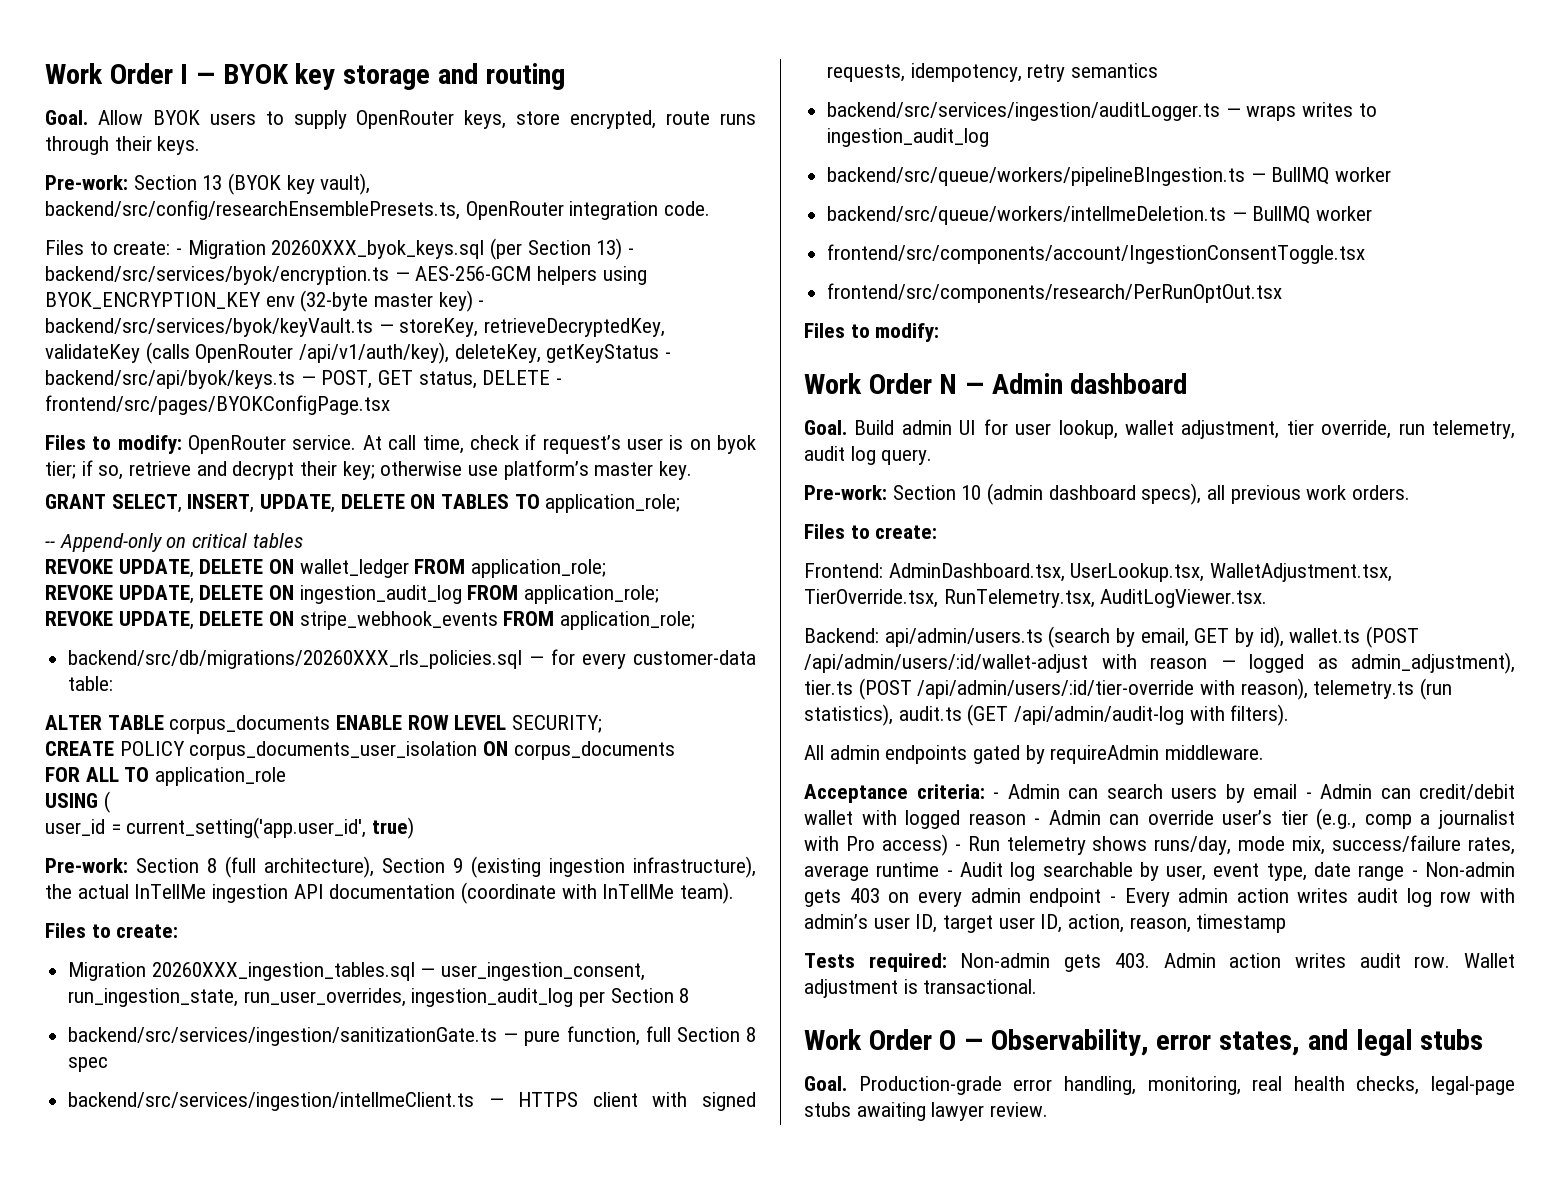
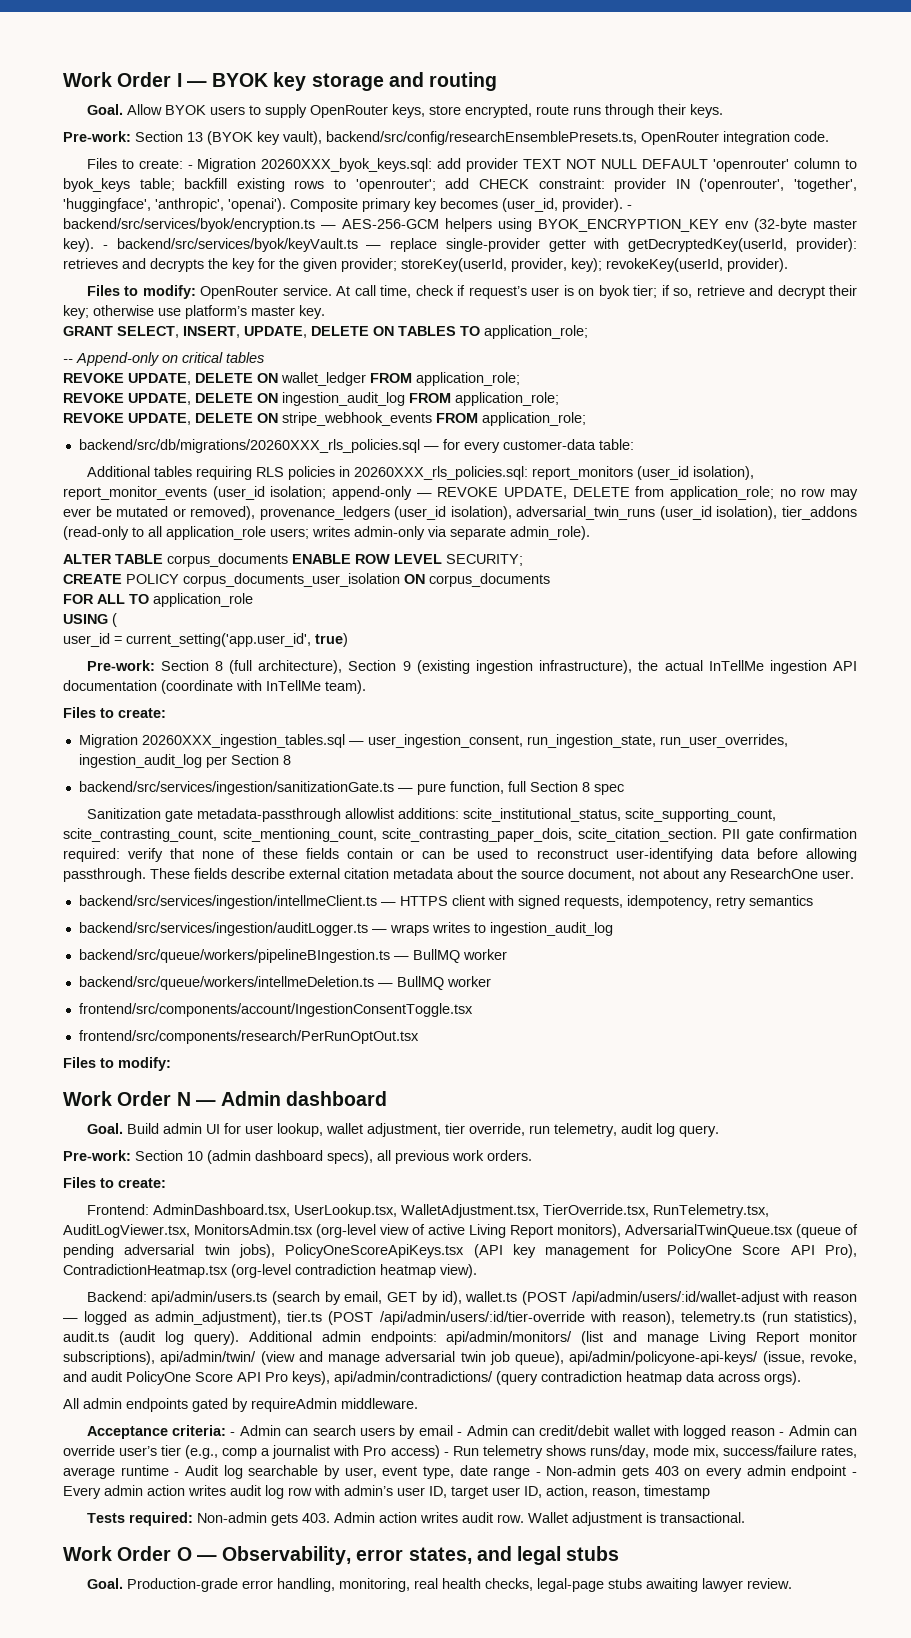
- Files to create: - Migration 20260XXX_byok_keys.sql (per Section 13) - backend/src/services/byok/encryption.ts — AES-256-GCM helpers using BYOK_ENCRYPTION_KEY env (32-byte master key) - backend/src/services/byok/keyVault.ts — storeKey, retrieveDecryptedKey, validateKey (calls OpenRouter /api/v1/auth/key), deleteKey, getKeyStatus - backend/src/api/byok/keys.ts — POST, GET status, DELETE - frontend/src/pages/BYOKConfigPage.tsx
+ Files to create: - Migration 20260XXX_byok_keys.sql: add provider TEXT NOT NULL DEFAULT 'openrouter' column to byok_keys table; backfill existing rows to 'openrouter'; add CHECK constraint: provider IN ('openrouter', 'together', 'huggingface', 'anthropic', 'openai'). Composite primary key becomes (user_id, provider). - backend/src/services/byok/encryption.ts — AES-256-GCM helpers using BYOK_ENCRYPTION_KEY env (32-byte master key). - backend/src/services/byok/keyVault.ts — replace single-provider getter with getDecryptedKey(userId, provider): retrieves and decrypts the key for the given provider; storeKey(userId, provider, key); revokeKey(userId, provider).
+ Additional tables requiring RLS policies in 20260XXX_rls_policies.sql: report_monitors (user_id isolation), report_monitor_events (user_id isolation; append-only — REVOKE UPDATE, DELETE from application_role; no row may ever be mutated or removed), provenance_ledgers (user_id isolation), adversarial_twin_runs (user_id isolation), tier_addons (read-only to all application_role users; writes admin-only via separate admin_role).
+ Sanitization gate metadata-passthrough allowlist additions: scite_institutional_status, scite_supporting_count, scite_contrasting_count, scite_mentioning_count, scite_contrasting_paper_dois, scite_citation_section. PII gate confirmation required: verify that none of these fields contain or can be used to reconstruct user-identifying data before allowing passthrough. These fields describe external citation metadata about the source document, not about any ResearchOne user.
- Frontend: AdminDashboard.tsx, UserLookup.tsx, WalletAdjustment.tsx, TierOverride.tsx, RunTelemetry.tsx, AuditLogViewer.tsx.
+ Frontend: AdminDashboard.tsx, UserLookup.tsx, WalletAdjustment.tsx, TierOverride.tsx, RunTelemetry.tsx, AuditLogViewer.tsx, MonitorsAdmin.tsx (org-level view of active Living Report monitors), AdversarialTwinQueue.tsx (queue of pending adversarial twin jobs), PolicyOneScoreApiKeys.tsx (API key management for PolicyOne Score API Pro), ContradictionHeatmap.tsx (org-level contradiction heatmap view).
- Backend: api/admin/users.ts (search by email, GET by id), wallet.ts (POST /api/admin/users/:id/wallet-adjust with reason — logged as admin_adjustment), tier.ts (POST /api/admin/users/:id/tier-override with reason), telemetry.ts (run statistics), audit.ts (GET /api/admin/audit-log with filters).
+ Backend: api/admin/users.ts (search by email, GET by id), wallet.ts (POST /api/admin/users/:id/wallet-adjust with reason — logged as admin_adjustment), tier.ts (POST /api/admin/users/:id/tier-override with reason), telemetry.ts (run statistics), audit.ts (audit log query). Additional admin endpoints: api/admin/monitors/ (list and manage Living Report monitor subscriptions), api/admin/twin/ (view and manage adversarial twin job queue), api/admin/policyone-api-keys/ (issue, revoke, and audit PolicyOne Score API Pro keys), api/admin/contradictions/ (query contradiction heatmap data across orgs).

